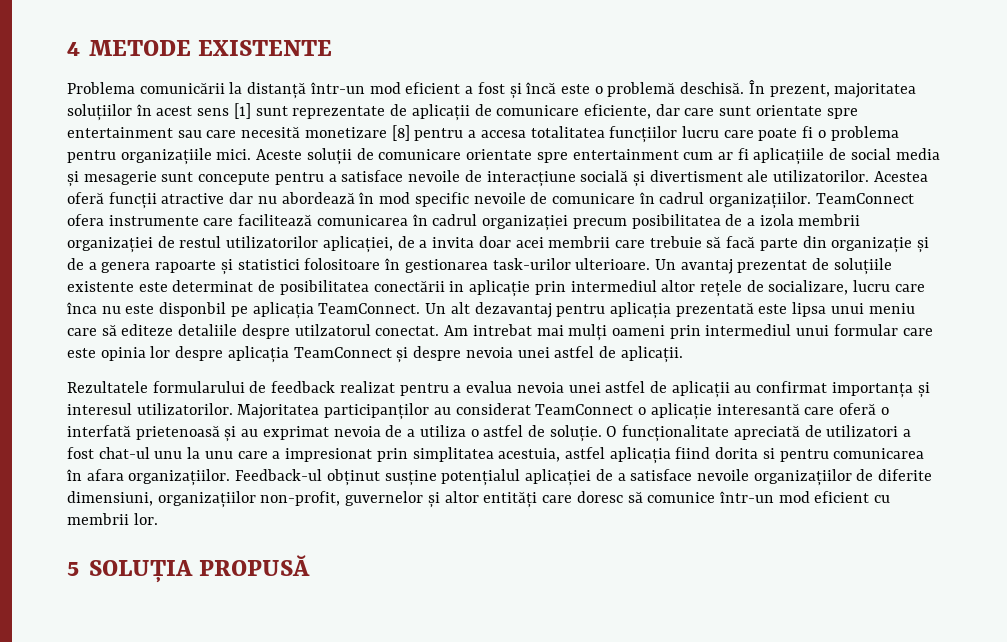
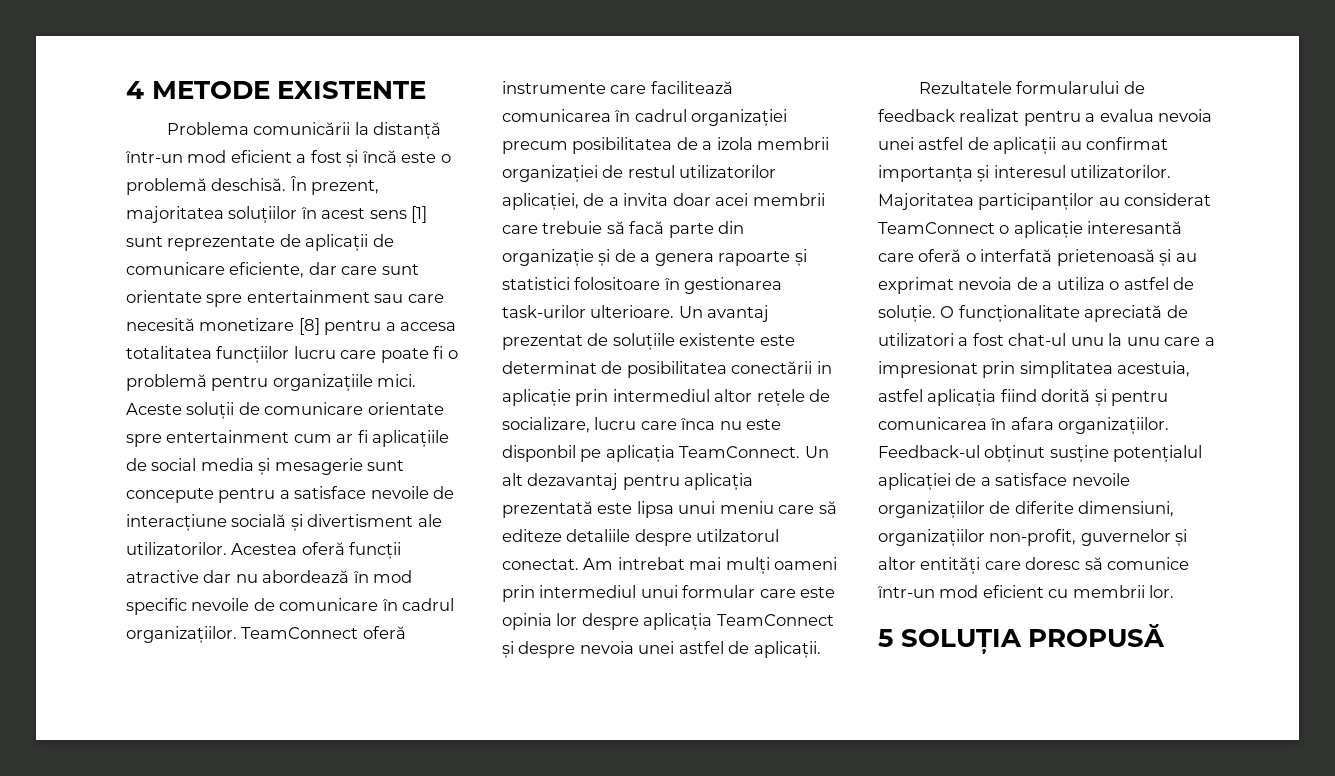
- În prezent, majoritatea soluțiilor în acest sens [1] sunt reprezentate de aplicații de comunicare eficiente, dar care sunt orientate spre entertainment sau care necesită monetizare [8] pentru a accesa totalitatea funcțiilor lucru care poate fi o problema pentru organizațiile mici.
+ În prezent, majoritatea soluțiilor în acest sens [1] sunt reprezentate de aplicații de comunicare eficiente, dar care sunt orientate spre entertainment sau care necesită monetizare [8] pentru a accesa totalitatea funcțiilor lucru care poate fi o problemă pentru organizațiile mici.
- TeamConnect ofera instrumente care facilitează comunicarea în cadrul organizației precum posibilitatea de a izola membrii organizației de restul utilizatorilor aplicației, de a invita doar acei membrii care trebuie să facă parte din organizație și de a genera rapoarte și statistici folositoare în gestionarea task-urilor ulterioare.
+ TeamConnect oferă instrumente care facilitează comunicarea în cadrul organizației precum posibilitatea de a izola membrii organizației de restul utilizatorilor aplicației, de a invita doar acei membrii care trebuie să facă parte din organizație și de a genera rapoarte și statistici folositoare în gestionarea task-urilor ulterioare.
- O funcționalitate apreciată de utilizatori a fost chat-ul unu la unu care a impresionat prin simplitatea acestuia, astfel aplicația fiind dorita si pentru comunicarea în afara organizațiilor.
+ O funcționalitate apreciată de utilizatori a fost chat-ul unu la unu care a impresionat prin simplitatea acestuia, astfel aplicația fiind dorită și pentru comunicarea în afara organizațiilor.

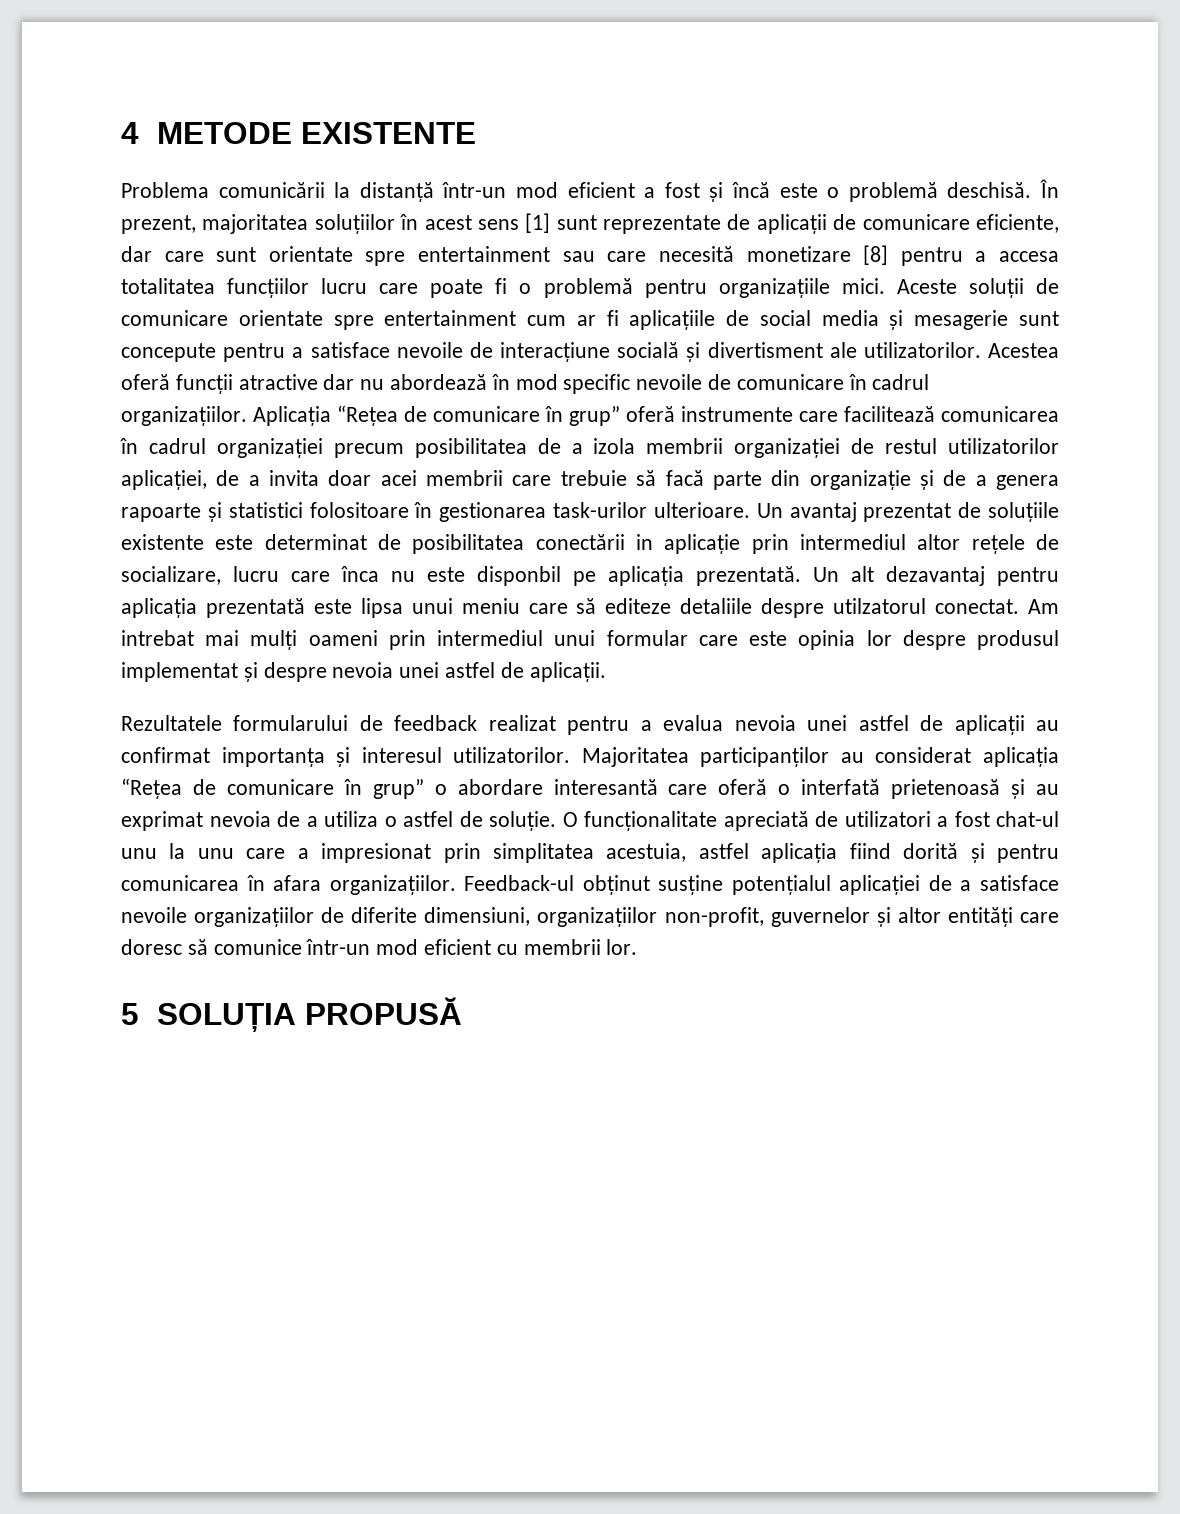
- TeamConnect oferă instrumente care facilitează comunicarea în cadrul organizației precum posibilitatea de a izola membrii organizației de restul utilizatorilor aplicației, de a invita doar acei membrii care trebuie să facă parte din organizație și de a genera rapoarte și statistici folositoare în gestionarea task-urilor ulterioare.
+ Aplicația “Rețea de comunicare în grup” oferă instrumente care facilitează comunicarea în cadrul organizației precum posibilitatea de a izola membrii organizației de restul utilizatorilor aplicației, de a invita doar acei membrii care trebuie să facă parte din organizație și de a genera rapoarte și statistici folositoare în gestionarea task-urilor ulterioare.
- Un avantaj prezentat de soluțiile existente este determinat de posibilitatea conectării in aplicație prin intermediul altor rețele de socializare, lucru care înca nu este disponbil pe aplicația TeamConnect.
+ Un avantaj prezentat de soluțiile existente este determinat de posibilitatea conectării in aplicație prin intermediul altor rețele de socializare, lucru care înca nu este disponbil pe aplicația prezentată.
- Am intrebat mai mulți oameni prin intermediul unui formular care este opinia lor despre aplicația TeamConnect și despre nevoia unei astfel de aplicații.
+ Am intrebat mai mulți oameni prin intermediul unui formular care este opinia lor despre produsul implementat și despre nevoia unei astfel de aplicații.
- Majoritatea participanților au considerat TeamConnect o aplicație interesantă care oferă o interfată prietenoasă și au exprimat nevoia de a utiliza o astfel de soluție.
+ Majoritatea participanților au considerat aplicația “Rețea de comunicare în grup” o abordare interesantă care oferă o interfată prietenoasă și au exprimat nevoia de a utiliza o astfel de soluție.

